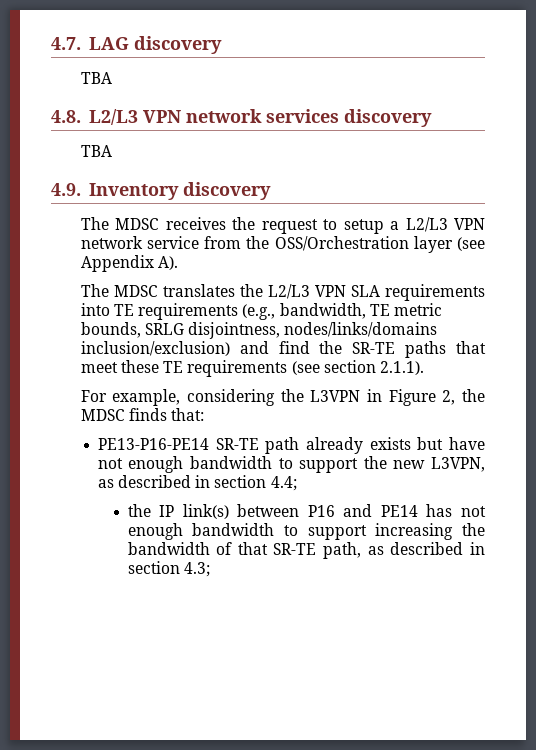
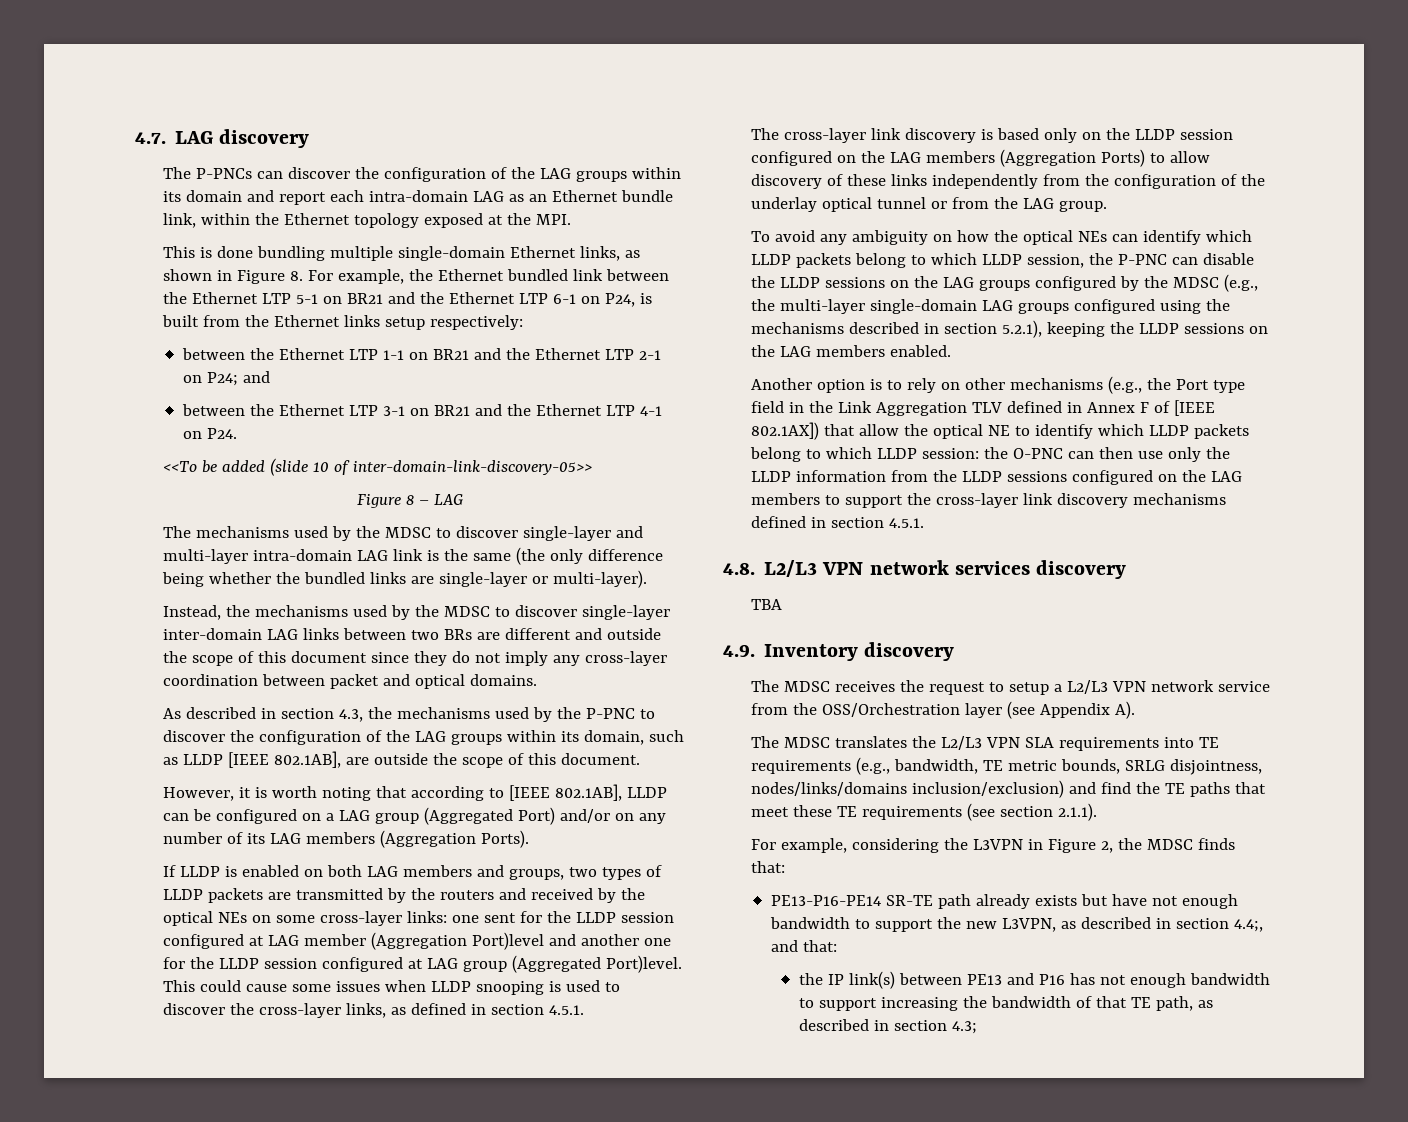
  4.7. LAG discovery
- TBA
+ The P-PNCs can discover the configuration of the LAG groups within its domain and report each intra-domain LAG as an Ethernet bundle link, within the Ethernet topology exposed at the MPI.
+ This is done bundling multiple single-domain Ethernet links, as shown in Figure 8. For example, the Ethernet bundled link between the Ethernet LTP 5-1 on BR21 and the Ethernet LTP 6-1 on P24, is built from the Ethernet links setup respectively:
+ between the Ethernet LTP 1-1 on BR21 and the Ethernet LTP 2-1 on P24; and
+ between the Ethernet LTP 3-1 on BR21 and the Ethernet LTP 4-1 on P24.
+ <<To be added (slide 10 of inter-domain-link-discovery-05>>
+ Figure 8 – LAG
+ The mechanisms used by the MDSC to discover single-layer and multi-layer intra-domain LAG link is the same (the only difference being whether the bundled links are single-layer or multi-layer).
+ Instead, the mechanisms used by the MDSC to discover single-layer inter-domain LAG links between two BRs are different and outside the scope of this document since they do not imply any cross-layer coordination between packet and optical domains.
+ As described in section 4.3, the mechanisms used by the P-PNC to discover the configuration of the LAG groups within its domain, such as LLDP [IEEE 802.1AB], are outside the scope of this document.
+ However, it is worth noting that according to [IEEE 802.1AB], LLDP can be configured on a LAG group (Aggregated Port) and/or on any number of its LAG members (Aggregation Ports).
+ If LLDP is enabled on both LAG members and groups, two types of LLDP packets are transmitted by the routers and received by the optical NEs on some cross-layer links: one sent for the LLDP session configured at LAG member (Aggregation Port)level and another one for the LLDP session configured at LAG group (Aggregated Port)level. This could cause some issues when LLDP snooping is used to discover the cross-layer links, as defined in section 4.5.1.
+ The cross-layer link discovery is based only on the LLDP session configured on the LAG members (Aggregation Ports) to allow discovery of these links independently from the configuration of the underlay optical tunnel or from the LAG group.
+ To avoid any ambiguity on how the optical NEs can identify which LLDP packets belong to which LLDP session, the P-PNC can disable the LLDP sessions on the LAG groups configured by the MDSC (e.g., the multi-layer single-domain LAG groups configured using the mechanisms described in section 5.2.1), keeping the LLDP sessions on the LAG members enabled.
+ Another option is to rely on other mechanisms (e.g., the Port type field in the Link Aggregation TLV defined in Annex F of [IEEE 802.1AX]) that allow the optical NE to identify which LLDP packets belong to which LLDP session: the O-PNC can then use only the LLDP information from the LLDP sessions configured on the LAG members to support the cross-layer link discovery mechanisms defined in section 4.5.1.
- The MDSC translates the L2/L3 VPN SLA requirements into TE requirements (e.g., bandwidth, TE metric bounds, SRLG disjointness, nodes/links/domains inclusion/exclusion) and find the SR-TE paths that meet these TE requirements (see section 2.1.1).
+ The MDSC translates the L2/L3 VPN SLA requirements into TE requirements (e.g., bandwidth, TE metric bounds, SRLG disjointness, nodes/links/domains inclusion/exclusion) and find the TE paths that meet these TE requirements (see section 2.1.1).
- PE13-P16-PE14 SR-TE path already exists but have not enough bandwidth to support the new L3VPN, as described in section 4.4;
+ PE13-P16-PE14 SR-TE path already exists but have not enough bandwidth to support the new L3VPN, as described in section 4.4;, and that:
- the IP link(s) between P16 and PE14 has not enough bandwidth to support increasing the bandwidth of that SR-TE path, as described in section 4.3;
+ the IP link(s) between PE13 and P16 has not enough bandwidth to support increasing the bandwidth of that TE path, as described in section 4.3;

